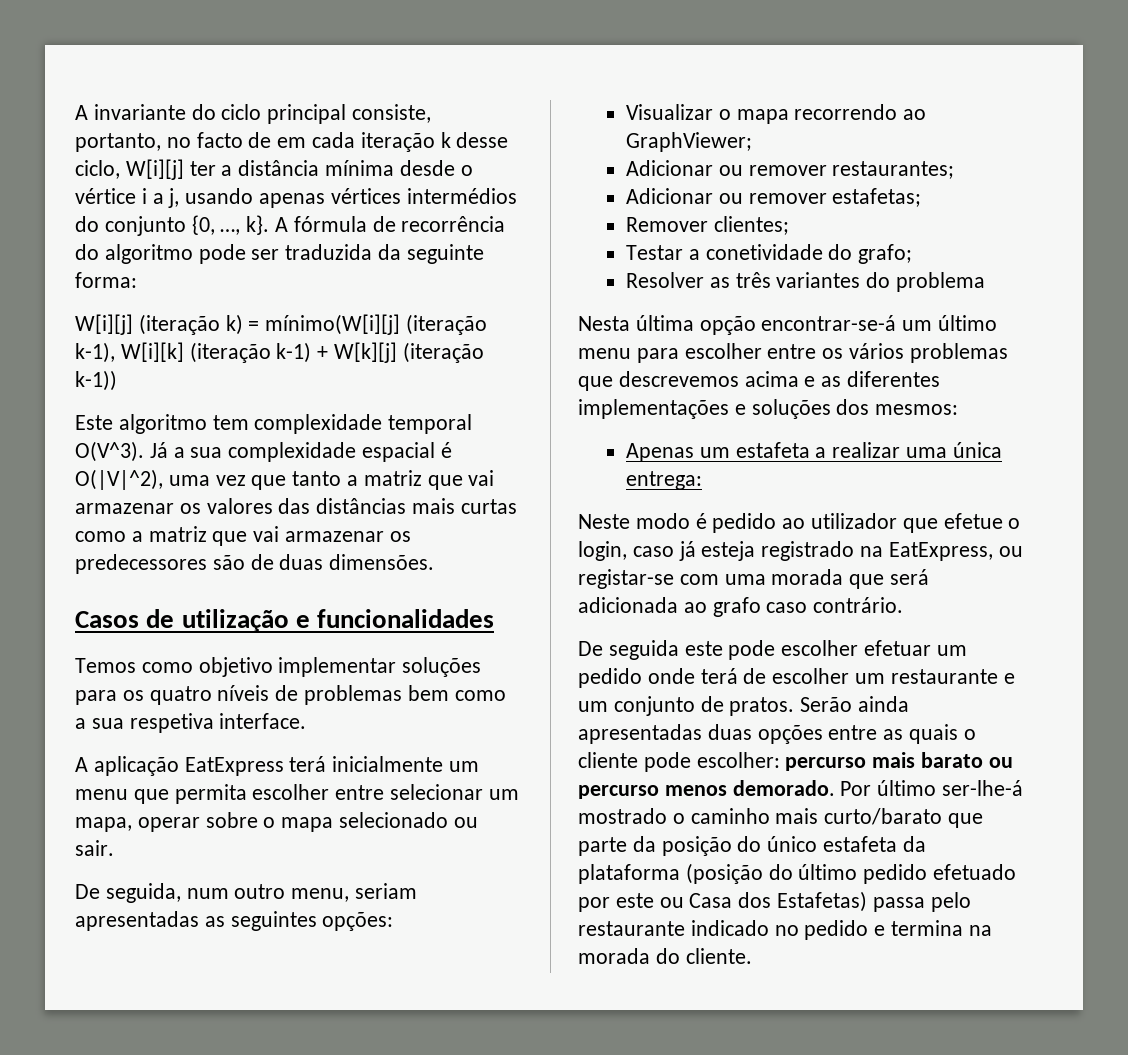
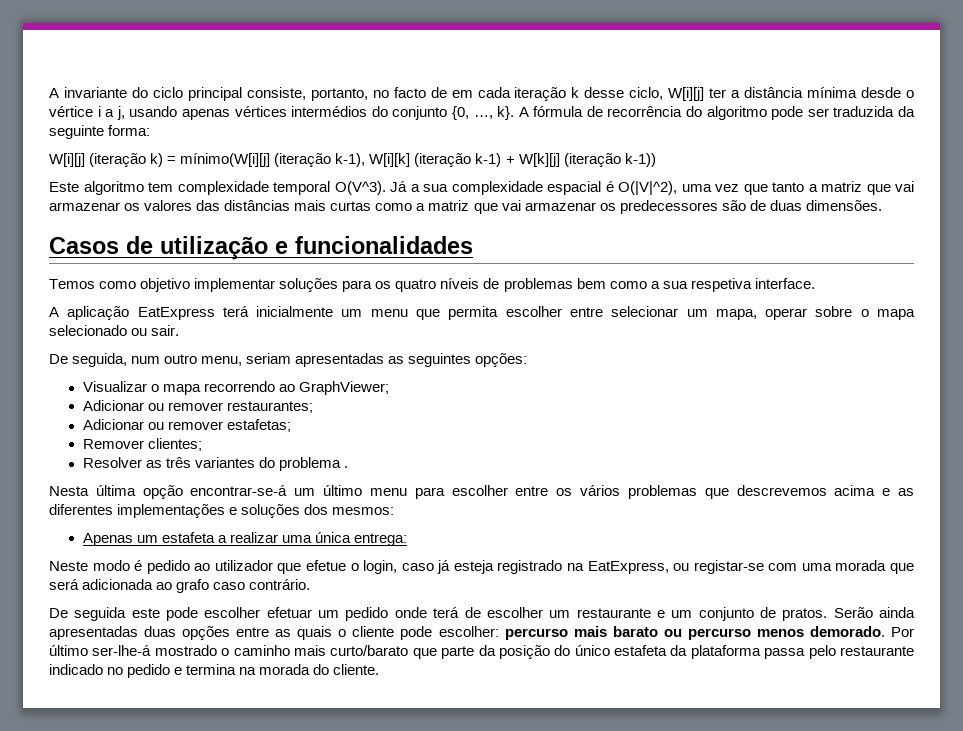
- Testar a conetividade do grafo;
- Resolver as três variantes do problema
+ Resolver as três variantes do problema .
- Por último ser-lhe-á mostrado o caminho mais curto/barato que parte da posição do único estafeta da plataforma (posição do último pedido efetuado por este ou Casa dos Estafetas) passa pelo restaurante indicado no pedido e termina na morada do cliente.
+ Por último ser-lhe-á mostrado o caminho mais curto/barato que parte da posição do único estafeta da plataforma passa pelo restaurante indicado no pedido e termina na morada do cliente.

